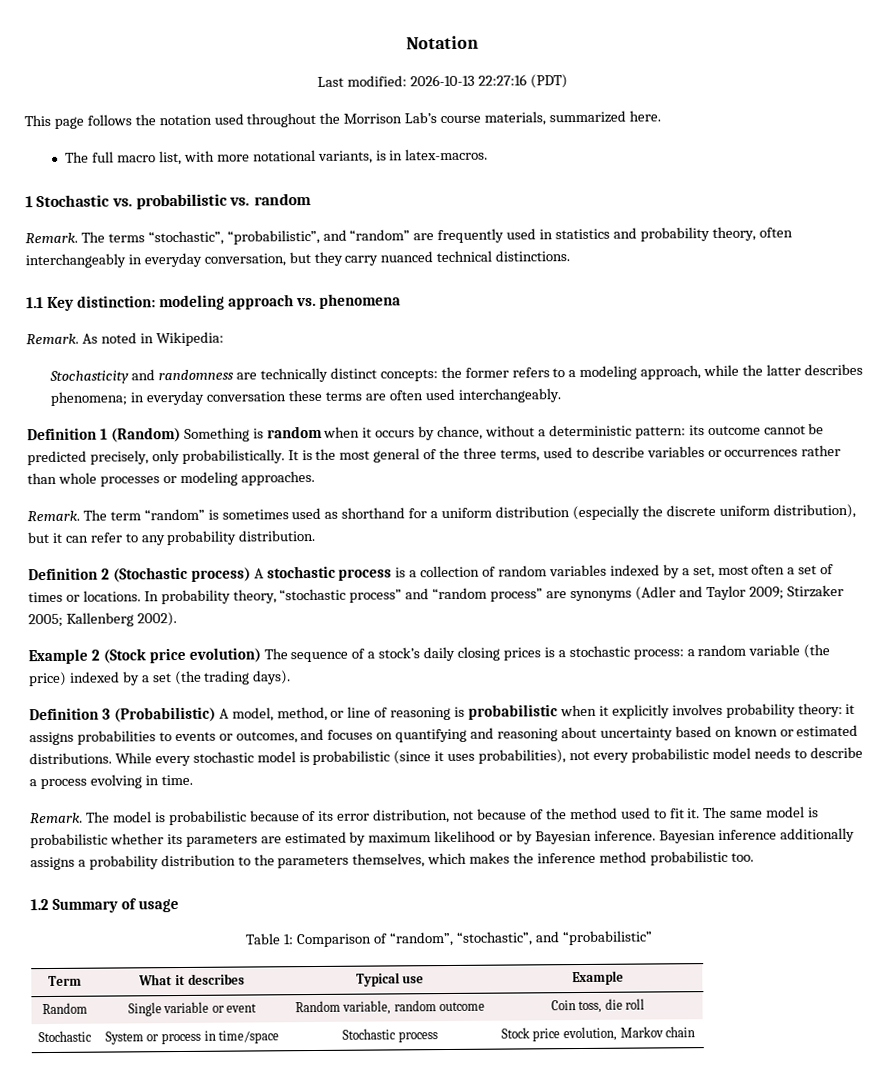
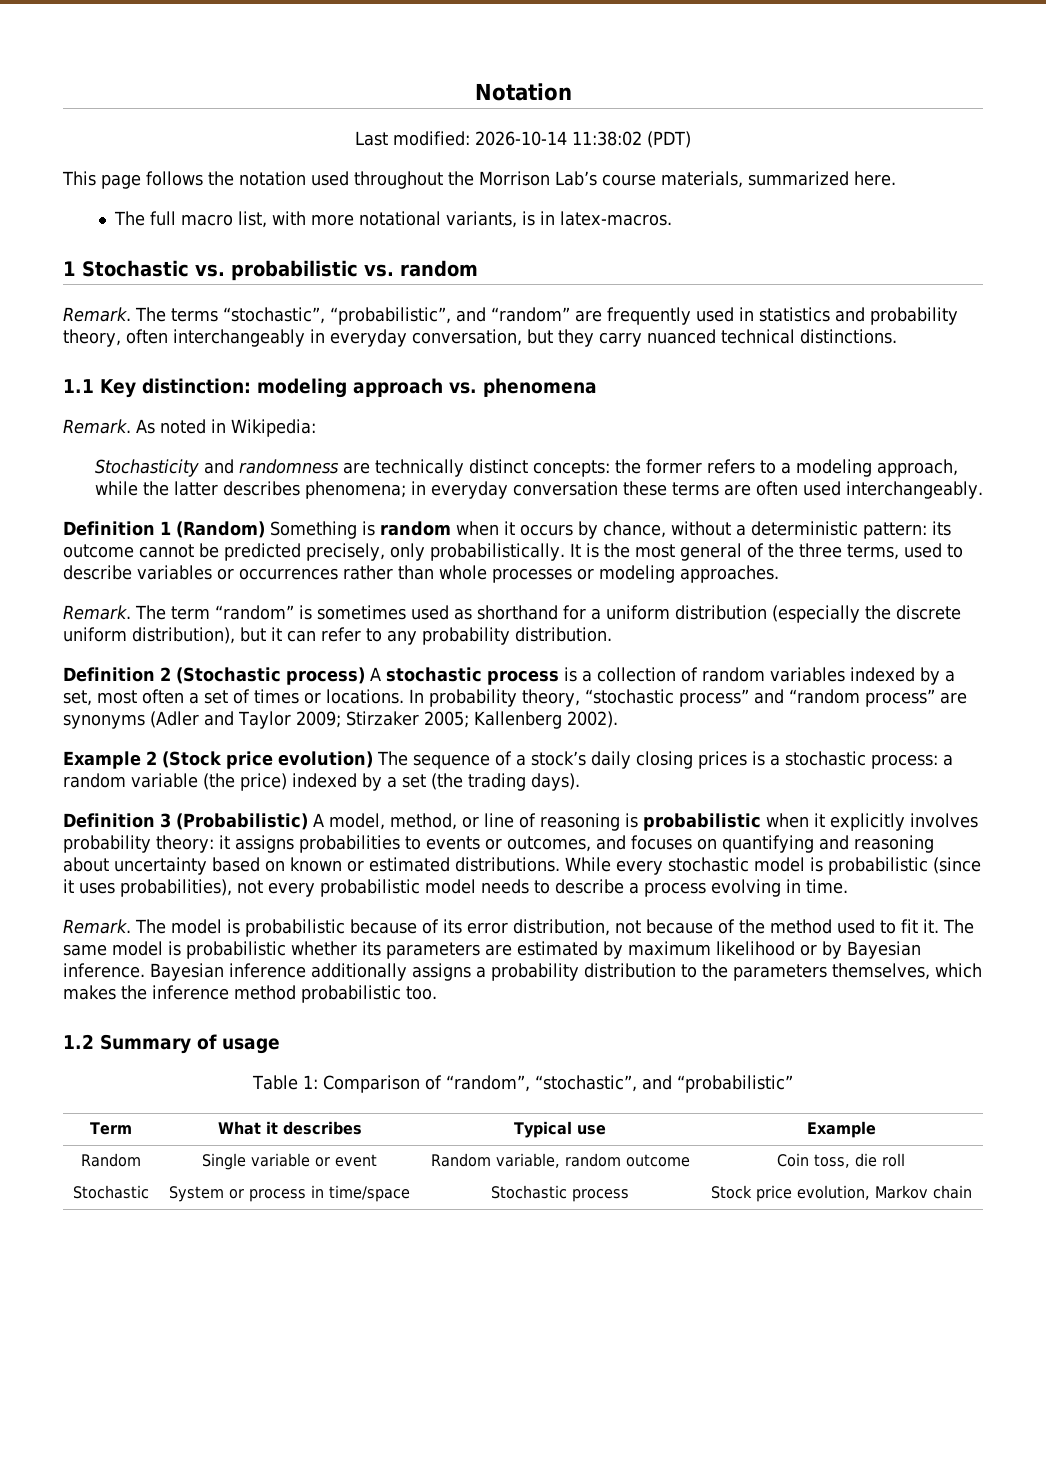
- Last modified: 2026-10-13 22:27:16 (PDT)
+ Last modified: 2026-10-14 11:38:02 (PDT)

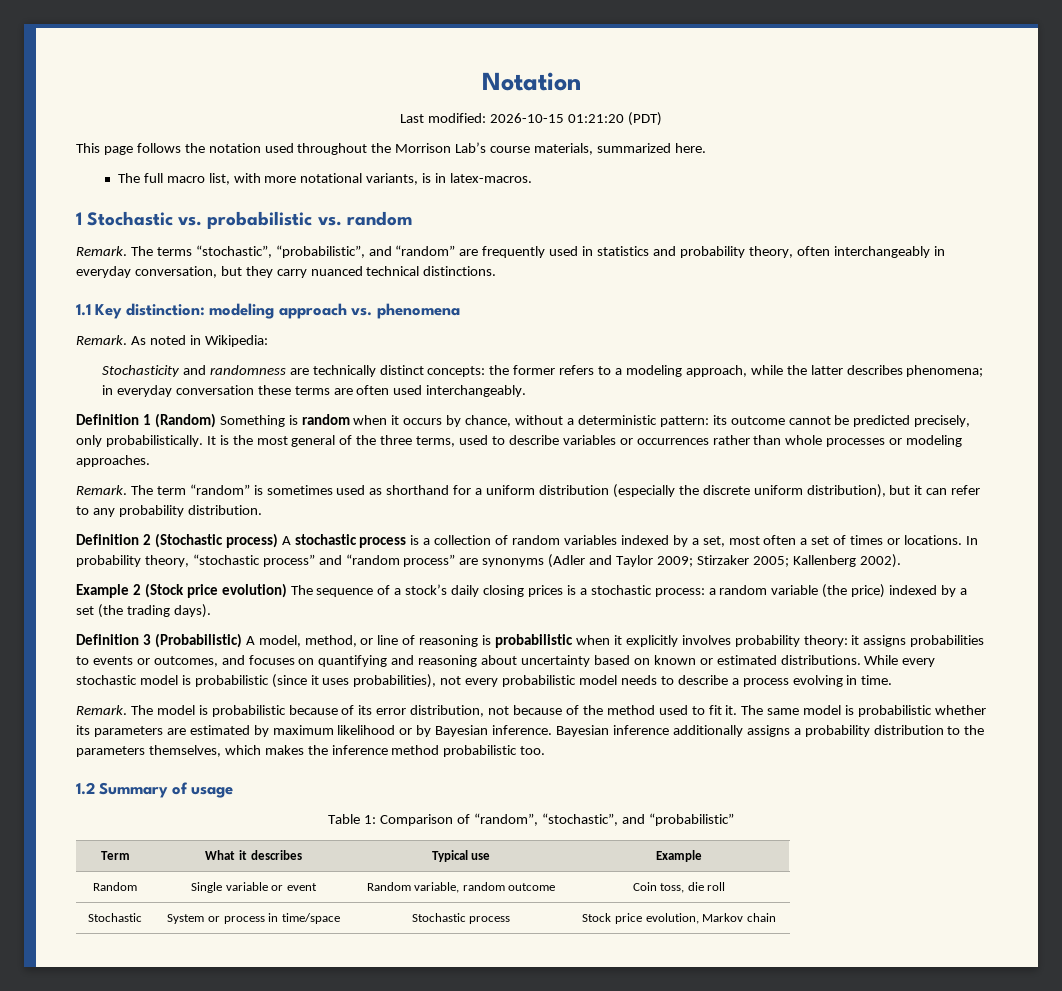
- Last modified: 2026-10-14 11:38:02 (PDT)
+ Last modified: 2026-10-15 01:21:20 (PDT)

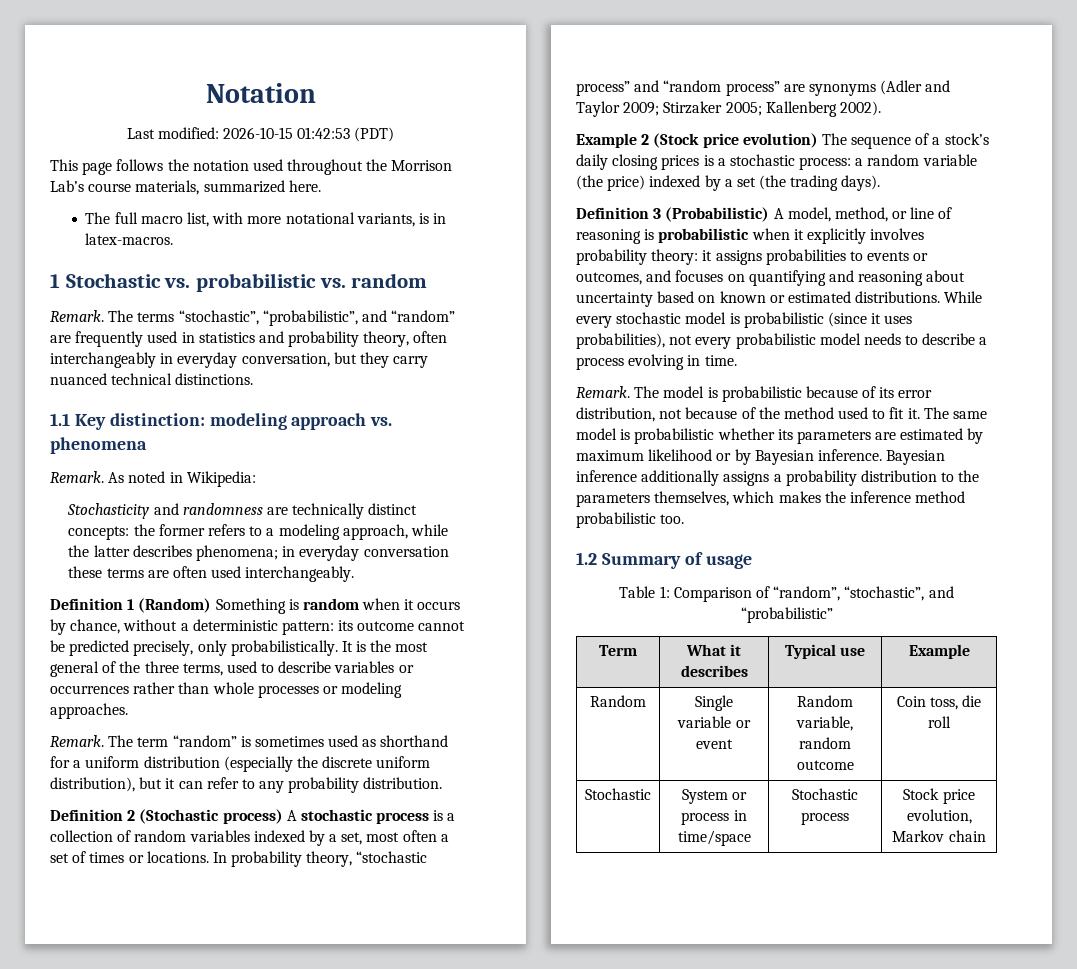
- Last modified: 2026-10-15 01:21:20 (PDT)
+ Last modified: 2026-10-15 01:42:53 (PDT)

